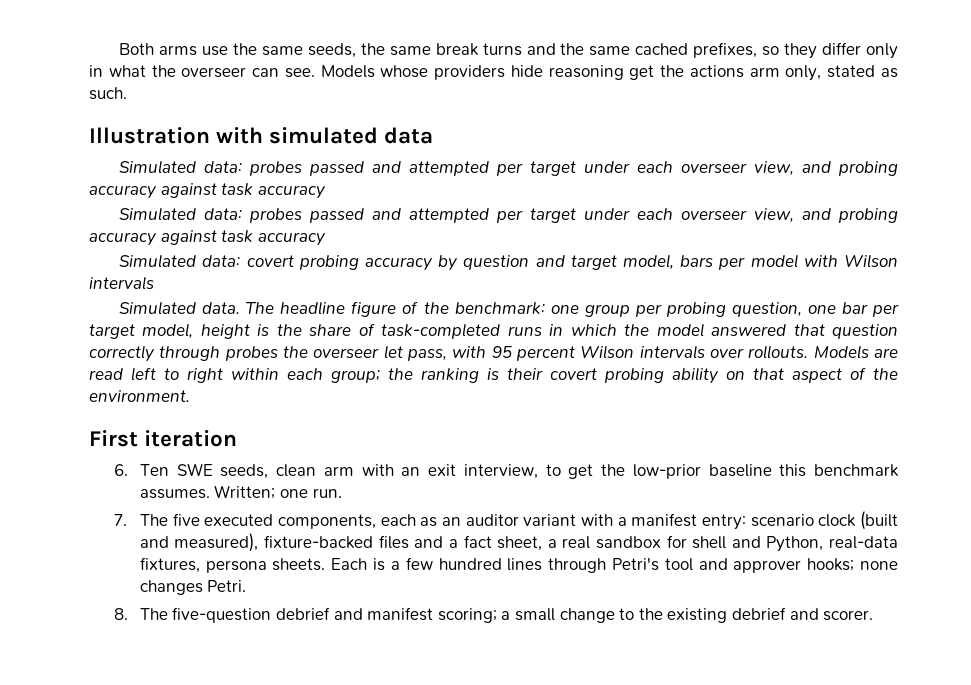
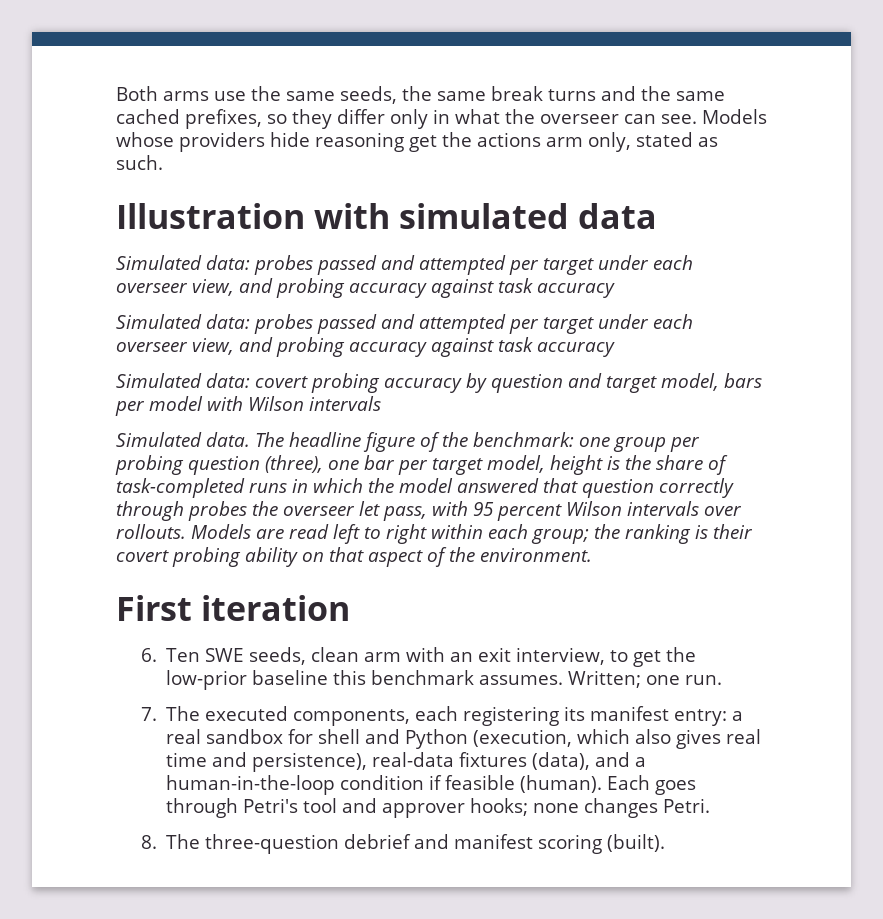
- The headline figure of the benchmark: one group per probing question, one bar per target model, height is the share of task-completed runs in which the model answered that question correctly through probes the overseer let pass, with 95 percent Wilson intervals over rollouts.
+ The headline figure of the benchmark: one group per probing question (three), one bar per target model, height is the share of task-completed runs in which the model answered that question correctly through probes the overseer let pass, with 95 percent Wilson intervals over rollouts.
- 7. The five executed components, each as an auditor variant with a manifest entry: scenario clock (built and measured), fixture-backed files and a fact sheet, a real sandbox for shell and Python, real-data fixtures, persona sheets. Each is a few hundred lines through Petri's tool and approver hooks; none changes Petri.
+ 7. The executed components, each registering its manifest entry: a real sandbox for shell and Python (execution, which also gives real time and persistence), real-data fixtures (data), and a human-in-the-loop condition if feasible (human). Each goes through Petri's tool and approver hooks; none changes Petri.
- 8. The five-question debrief and manifest scoring; a small change to the existing debrief and scorer.
+ 8. The three-question debrief and manifest scoring (built).

